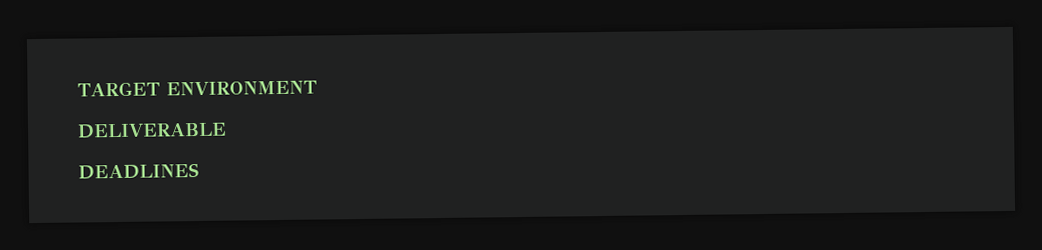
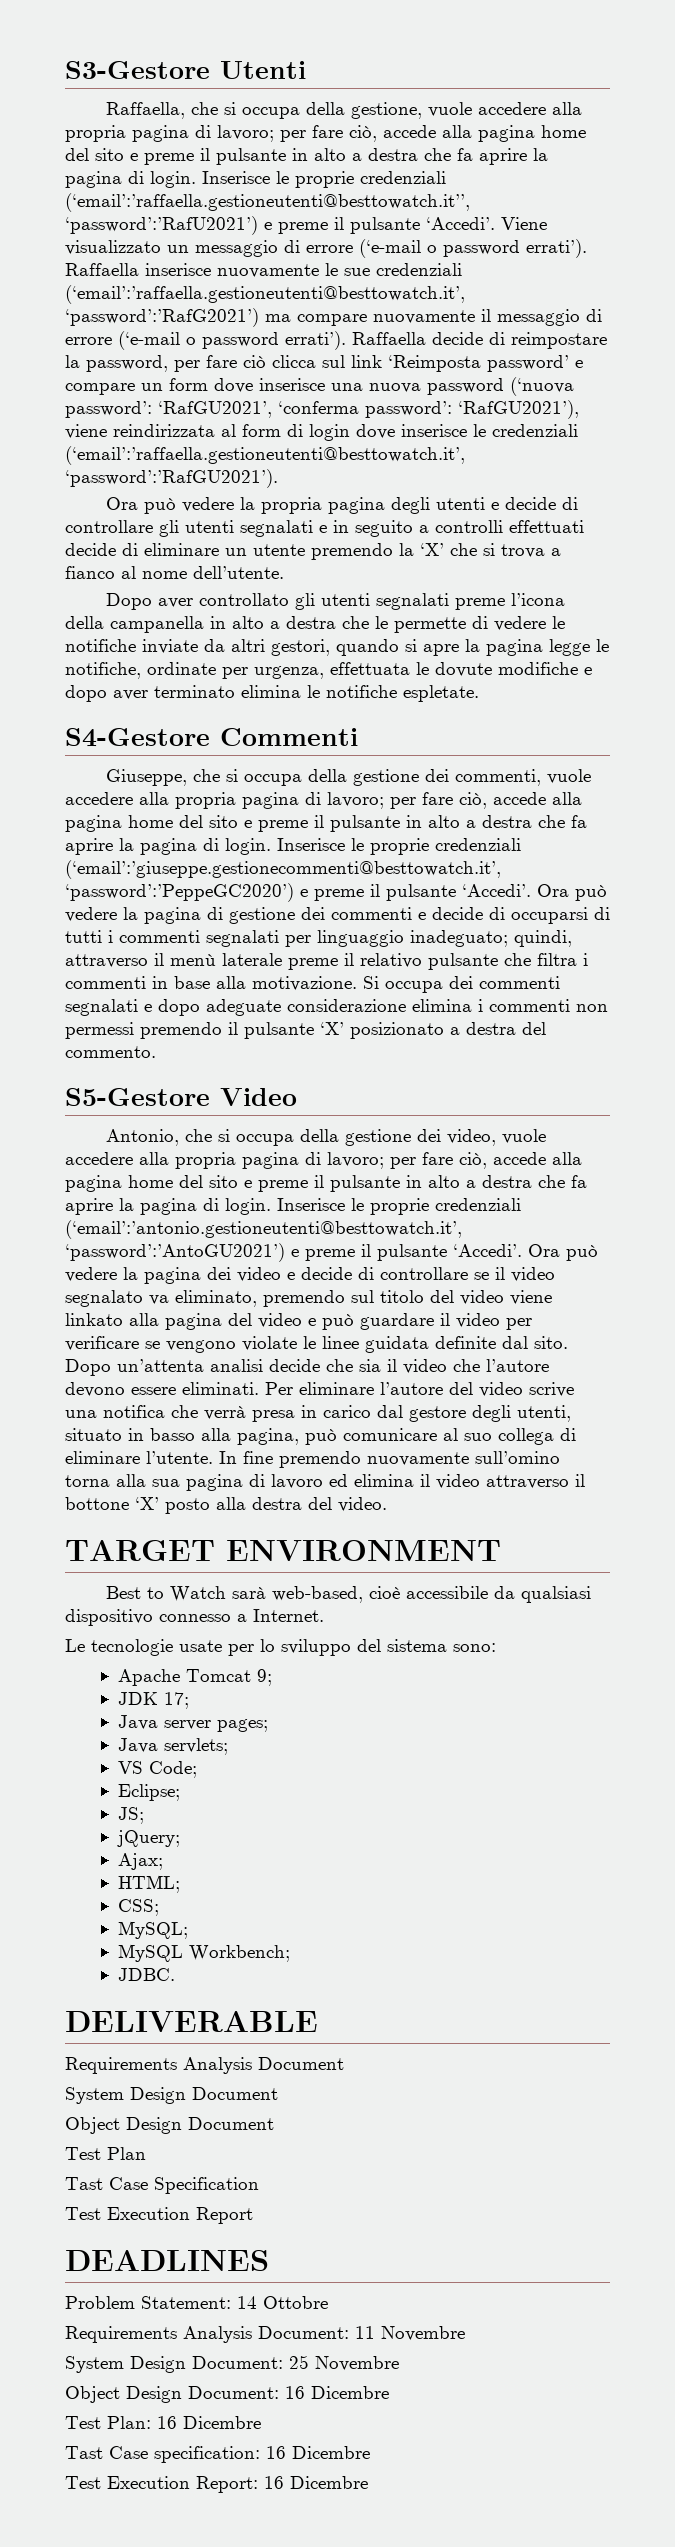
+ S3-Gestore Utenti
+ Raffaella, che si occupa della gestione, vuole accedere alla propria pagina di lavoro; per fare ciò, accede alla pagina home del sito e preme il pulsante in alto a destra che fa aprire la pagina di login. Inserisce le proprie credenziali (‘email’:’raffaella.gestioneutenti@besttowatch.it’’, ‘password’:’RafU2021’) e preme il pulsante ‘Accedi’. Viene visualizzato un messaggio di errore (‘e-mail o password errati’). Raffaella inserisce nuovamente le sue credenziali (‘email’:’raffaella.gestioneutenti@besttowatch.it’, ‘password’:’RafG2021’) ma compare nuovamente il messaggio di errore (‘e-mail o password errati’). Raffaella decide di reimpostare la password, per fare ciò clicca sul link ‘Reimposta password’ e compare un form dove inserisce una nuova password (‘nuova password’: ‘RafGU2021’, ‘conferma password’: ‘RafGU2021’), viene reindirizzata al form di login dove inserisce le credenziali (‘email’:’raffaella.gestioneutenti@besttowatch.it’, ‘password’:’RafGU2021’).
+ Ora può vedere la propria pagina degli utenti e decide di controllare gli utenti segnalati e in seguito a controlli effettuati decide di eliminare un utente premendo la ‘X’ che si trova a fianco al nome dell’utente.
+ Dopo aver controllato gli utenti segnalati preme l’icona della campanella in alto a destra che le permette di vedere le notifiche inviate da altri gestori, quando si apre la pagina legge le notifiche, ordinate per urgenza, effettuata le dovute modifiche e dopo aver terminato elimina le notifiche espletate.
+ S4-Gestore Commenti
+ Giuseppe, che si occupa della gestione dei commenti, vuole accedere alla propria pagina di lavoro; per fare ciò, accede alla pagina home del sito e preme il pulsante in alto a destra che fa aprire la pagina di login. Inserisce le proprie credenziali (‘email’:’giuseppe.gestionecommenti@besttowatch.it’, ‘password’:’PeppeGC2020’) e preme il pulsante ‘Accedi’. Ora può vedere la pagina di gestione dei commenti e decide di occuparsi di tutti i commenti segnalati per linguaggio inadeguato; quindi, attraverso il menù laterale preme il relativo pulsante che filtra i commenti in base alla motivazione. Si occupa dei commenti segnalati e dopo adeguate considerazione elimina i commenti non permessi premendo il pulsante ‘X’ posizionato a destra del commento.
+ S5-Gestore Video
+ Antonio, che si occupa della gestione dei video, vuole accedere alla propria pagina di lavoro; per fare ciò, accede alla pagina home del sito e preme il pulsante in alto a destra che fa aprire la pagina di login. Inserisce le proprie credenziali (‘email’:’antonio.gestioneutenti@besttowatch.it’, ‘password’:’AntoGU2021’) e preme il pulsante ‘Accedi’. Ora può vedere la pagina dei video e decide di controllare se il video segnalato va eliminato, premendo sul titolo del video viene linkato alla pagina del video e può guardare il video per verificare se vengono violate le linee guidata definite dal sito. Dopo un’attenta analisi decide che sia il video che l’autore devono essere eliminati. Per eliminare l’autore del video scrive una notifica che verrà presa in carico dal gestore degli utenti, situato in basso alla pagina, può comunicare al suo collega di eliminare l’utente. In fine premendo nuovamente sull’omino torna alla sua pagina di lavoro ed elimina il video attraverso il bottone ‘X’ posto alla destra del video.
  TARGET ENVIRONMENT
+ Best to Watch sarà web-based, cioè accessibile da qualsiasi dispositivo connesso a Internet.
+ Le tecnologie usate per lo sviluppo del sistema sono:
+ Apache Tomcat 9;
+ JDK 17;
+ Java server pages;
+ Java servlets;
+ VS Code;
+ Eclipse;
+ JS;
+ jQuery;
+ Ajax;
+ HTML;
+ CSS;
+ MySQL;
+ MySQL Workbench;
+ JDBC.
  DELIVERABLE
+ Requirements Analysis Document
+ System Design Document
+ Object Design Document
+ Test Plan
+ Tast Case Specification
+ Test Execution Report
  DEADLINES
+ Problem Statement: 14 Ottobre
+ Requirements Analysis Document: 11 Novembre
+ System Design Document: 25 Novembre
+ Object Design Document: 16 Dicembre
+ Test Plan: 16 Dicembre
+ Tast Case specification: 16 Dicembre
+ Test Execution Report: 16 Dicembre

